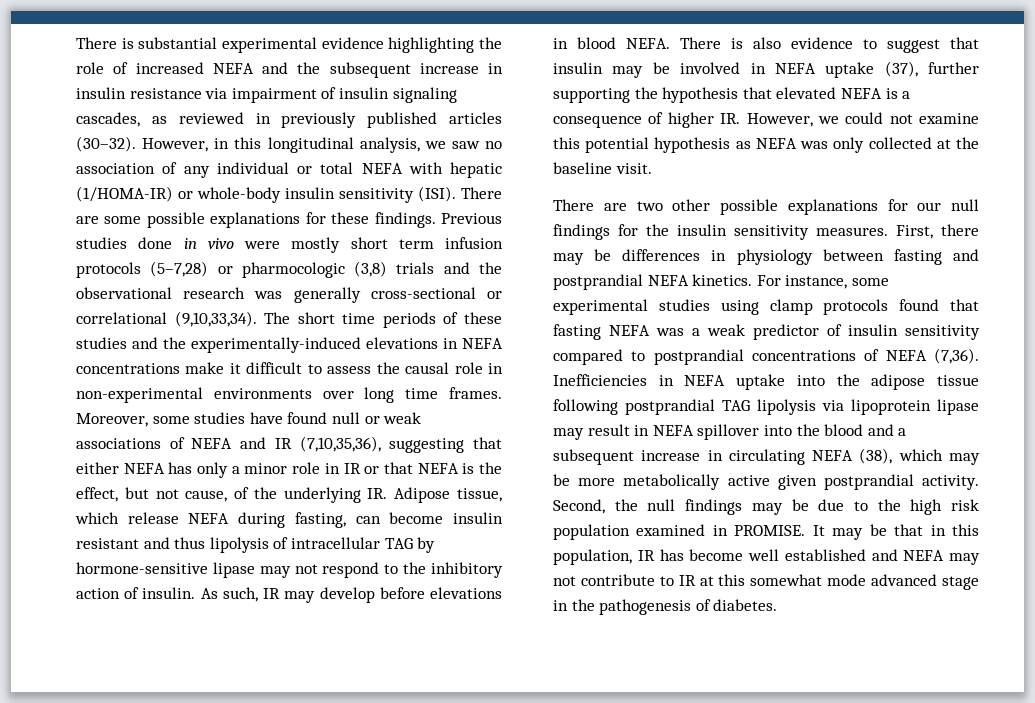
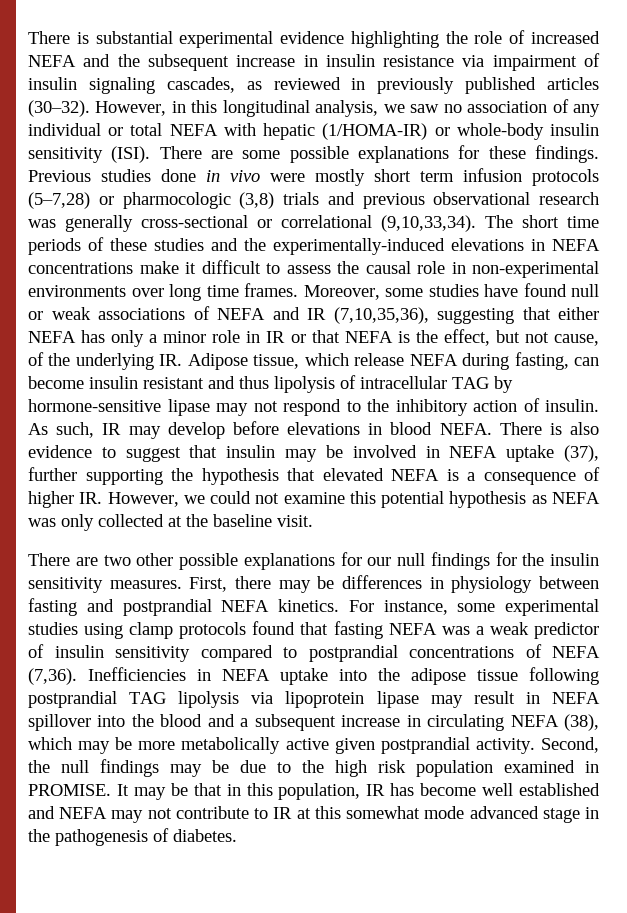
- Previous studies done in vivo were mostly short term infusion protocols (5–7,28) or pharmocologic (3,8) trials and the observational research was generally cross-sectional or correlational (9,10,33,34).
+ Previous studies done in vivo were mostly short term infusion protocols (5–7,28) or pharmocologic (3,8) trials and previous observational research was generally cross-sectional or correlational (9,10,33,34).

